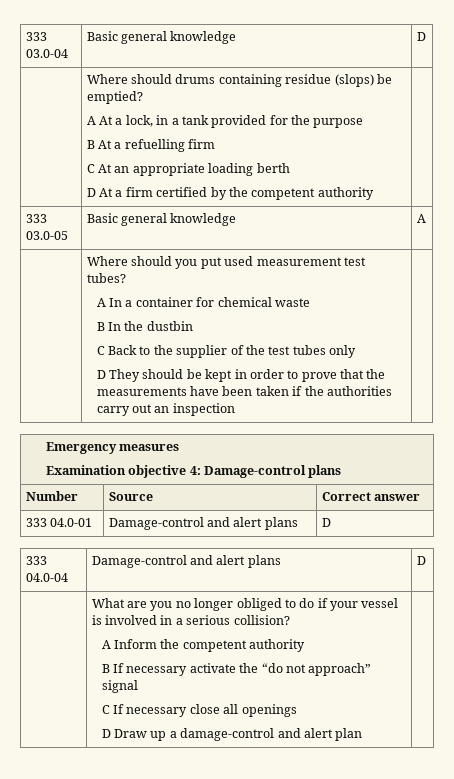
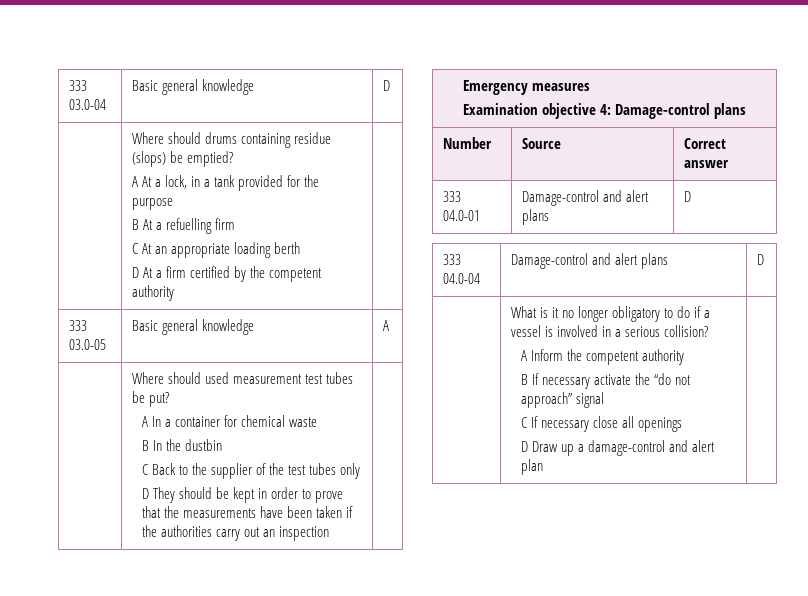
- Where should you put used measurement test tubes?
+ Where should used measurement test tubes be put?
- What are you no longer obliged to do if your vessel is involved in a serious collision?
+ What is it no longer obligatory to do if a vessel is involved in a serious collision?

